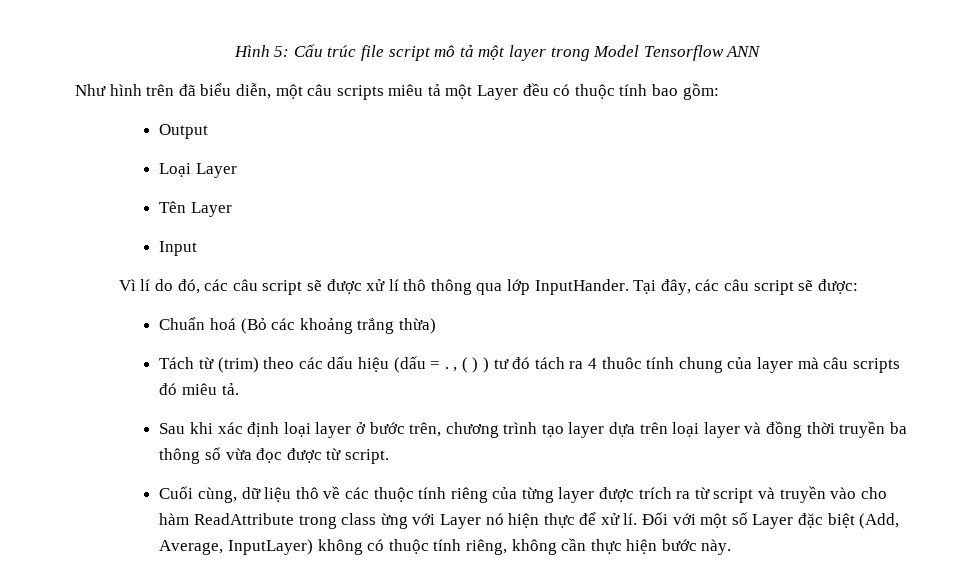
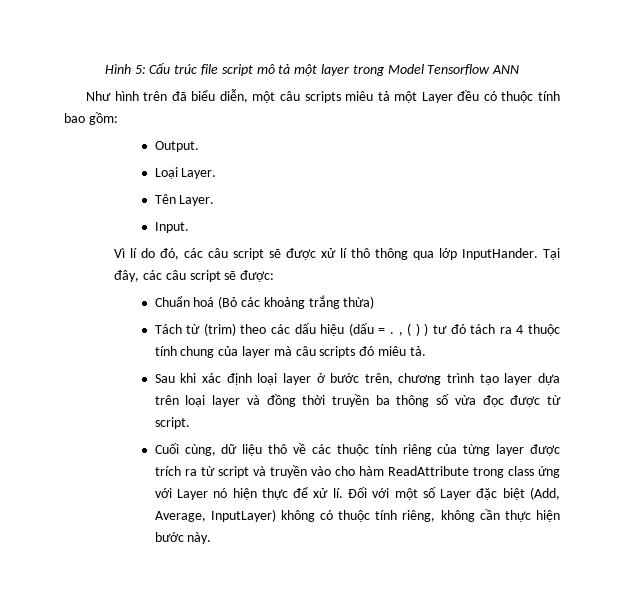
- Output
+ Output.
- Loại Layer
+ Loại Layer.
- Tên Layer
- Input
+ Tên Layer.
+ Input.
- Tách từ (trim) theo các dấu hiệu (dấu = . , ( ) ) tư đó tách ra 4 thuôc tính chung của layer mà câu scripts đó miêu tả.
+ Tách từ (trim) theo các dấu hiệu (dấu = . , ( ) ) tư đó tách ra 4 thuộc tính chung của layer mà câu scripts đó miêu tả.
- Cuối cùng, dữ liệu thô về các thuộc tính riêng của từng layer được trích ra từ script và truyền vào cho hàm ReadAttribute trong class ừng với Layer nó hiện thực để xử lí.
+ Cuối cùng, dữ liệu thô về các thuộc tính riêng của từng layer được trích ra từ script và truyền vào cho hàm ReadAttribute trong class ứng với Layer nó hiện thực để xử lí.

